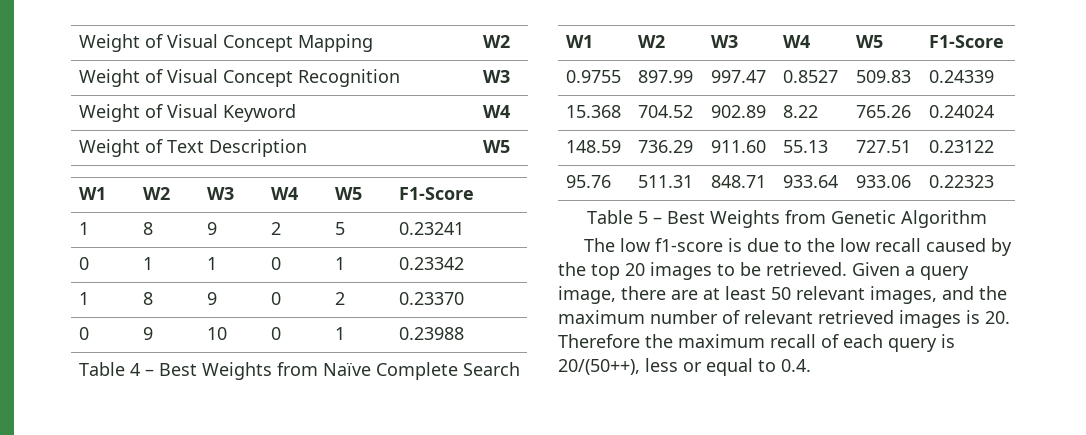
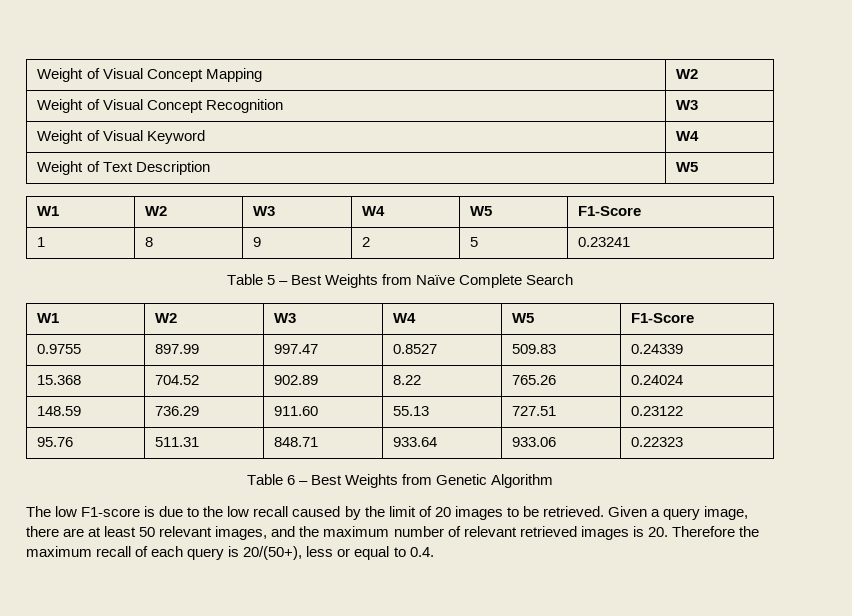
- 0 | 1 | 1 | 0 | 1 | 0.23342
- 1 | 8 | 9 | 0 | 2 | 0.23370
- 0 | 9 | 10 | 0 | 1 | 0.23988
- Table 4 – Best Weights from Naïve Complete Search
+ Table 5 – Best Weights from Naïve Complete Search
- Table 5 – Best Weights from Genetic Algorithm
+ Table 6 – Best Weights from Genetic Algorithm
- The low f1-score is due to the low recall caused by the top 20 images to be retrieved.
+ The low F1-score is due to the low recall caused by the limit of 20 images to be retrieved.
- Given a query image, there are at least 50 relevant images, and the maximum number of relevant retrieved images is 20. Therefore the maximum recall of each query is 20/(50++), less or equal to 0.4.
+ Given a query image, there are at least 50 relevant images, and the maximum number of relevant retrieved images is 20. Therefore the maximum recall of each query is 20/(50+), less or equal to 0.4.

